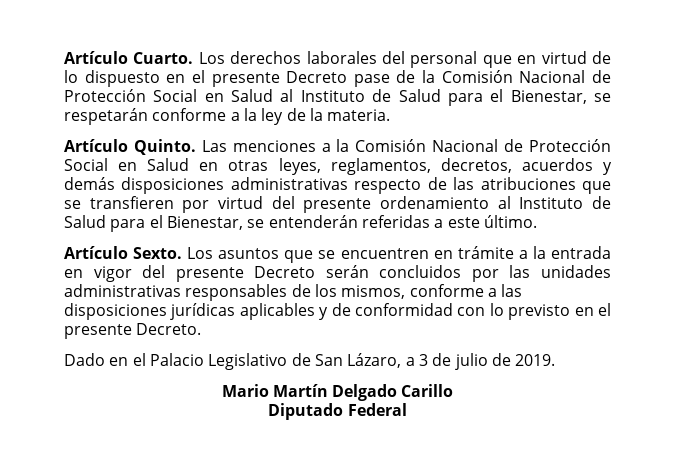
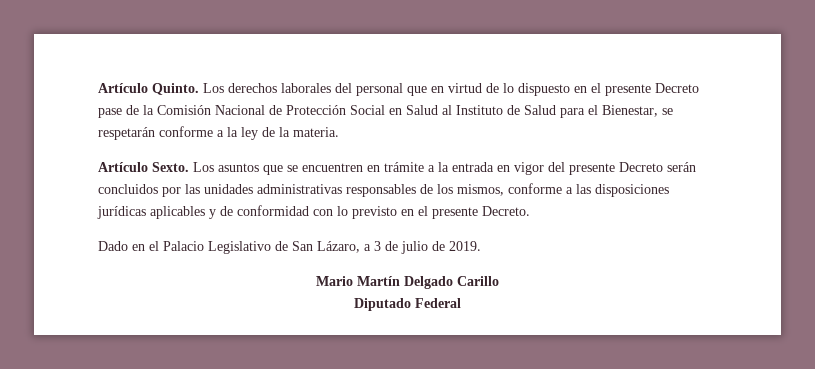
- Artículo Cuarto.
+ Artículo Quinto.
- Artículo Quinto. Las menciones a la Comisión Nacional de Protección Social en Salud en otras leyes, reglamentos, decretos, acuerdos y demás disposiciones administrativas respecto de las atribuciones que se transfieren por virtud del presente ordenamiento al Instituto de Salud para el Bienestar, se entenderán referidas a este último.

